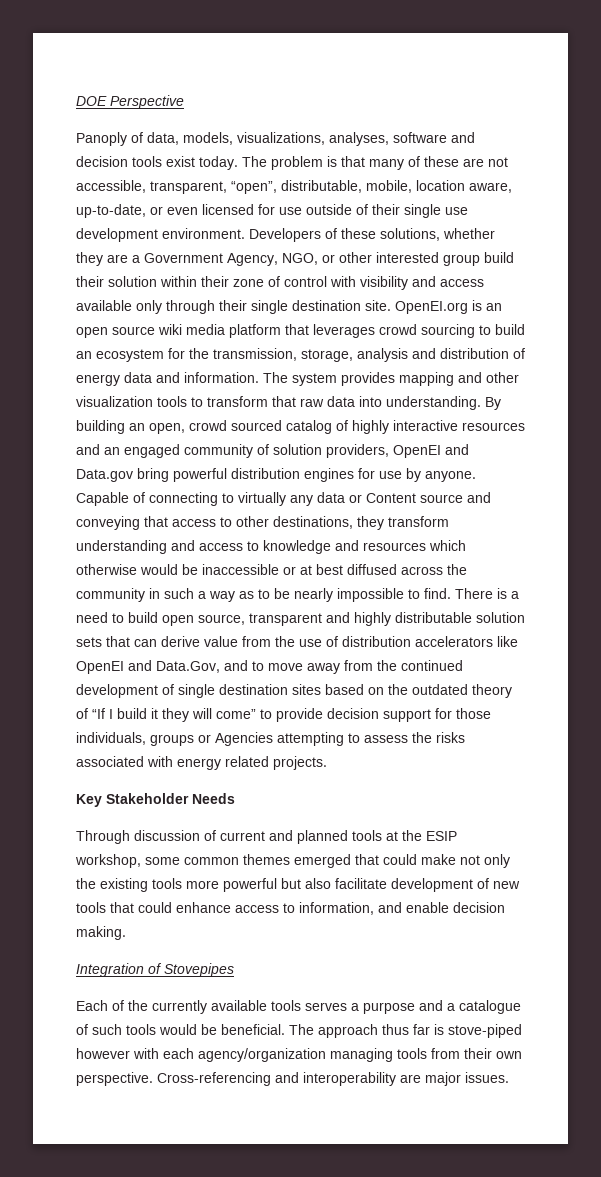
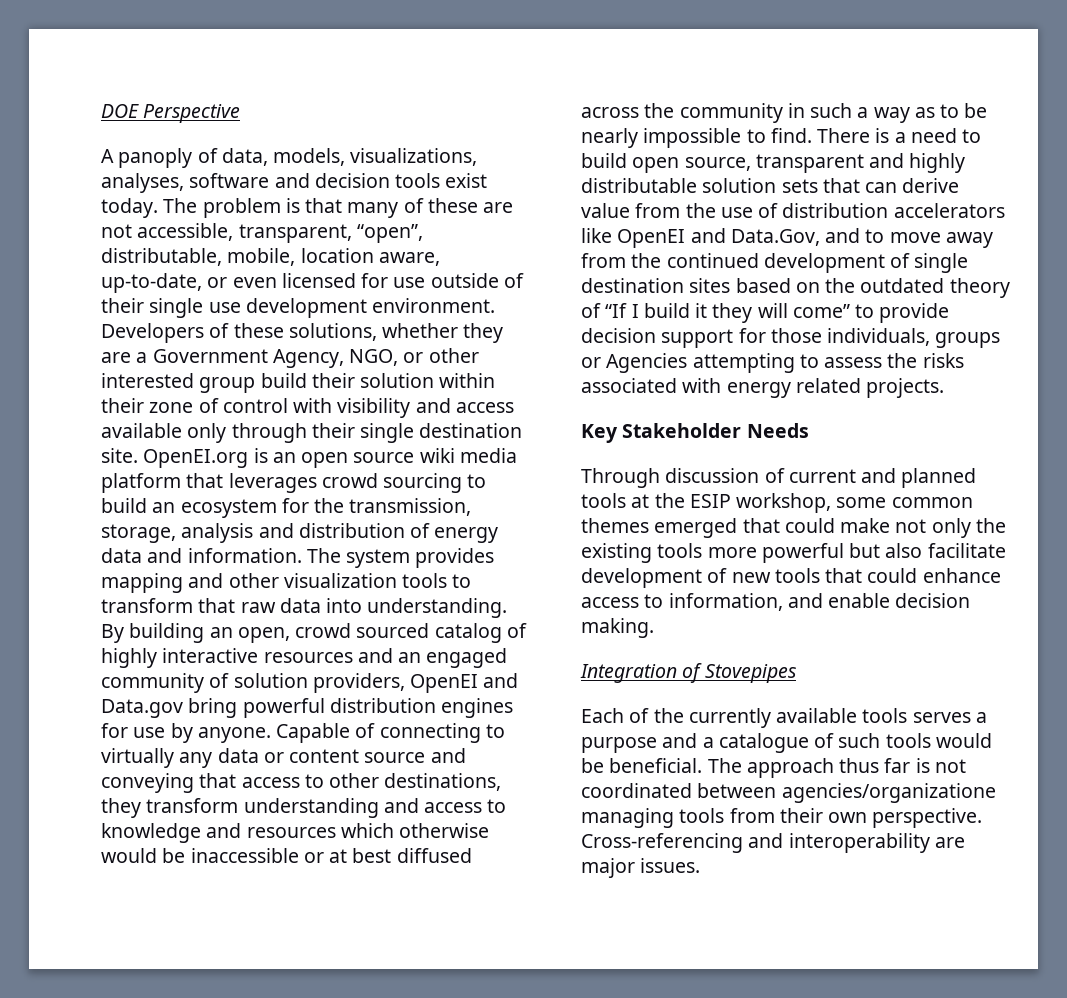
- Panoply of data, models, visualizations, analyses, software and decision tools exist today.
+ A panoply of data, models, visualizations, analyses, software and decision tools exist today.
- Capable of connecting to virtually any data or Content source and conveying that access to other destinations, they transform understanding and access to knowledge and resources which otherwise would be inaccessible or at best diffused across the community in such a way as to be nearly impossible to find.
+ Capable of connecting to virtually any data or content source and conveying that access to other destinations, they transform understanding and access to knowledge and resources which otherwise would be inaccessible or at best diffused across the community in such a way as to be nearly impossible to find.
- The approach thus far is stove-piped however with each agency/organization managing tools from their own perspective.
+ The approach thus far is not coordinated between agencies/organizatione managing tools from their own perspective.

